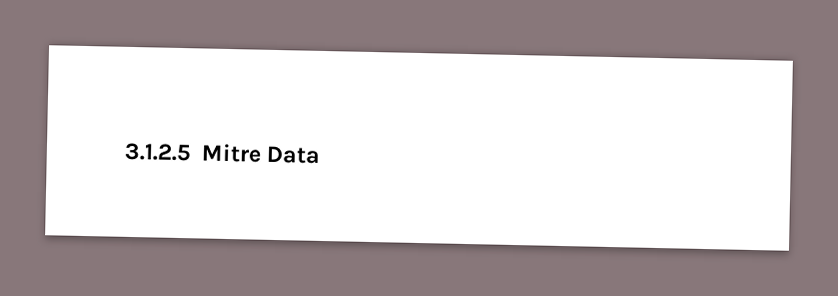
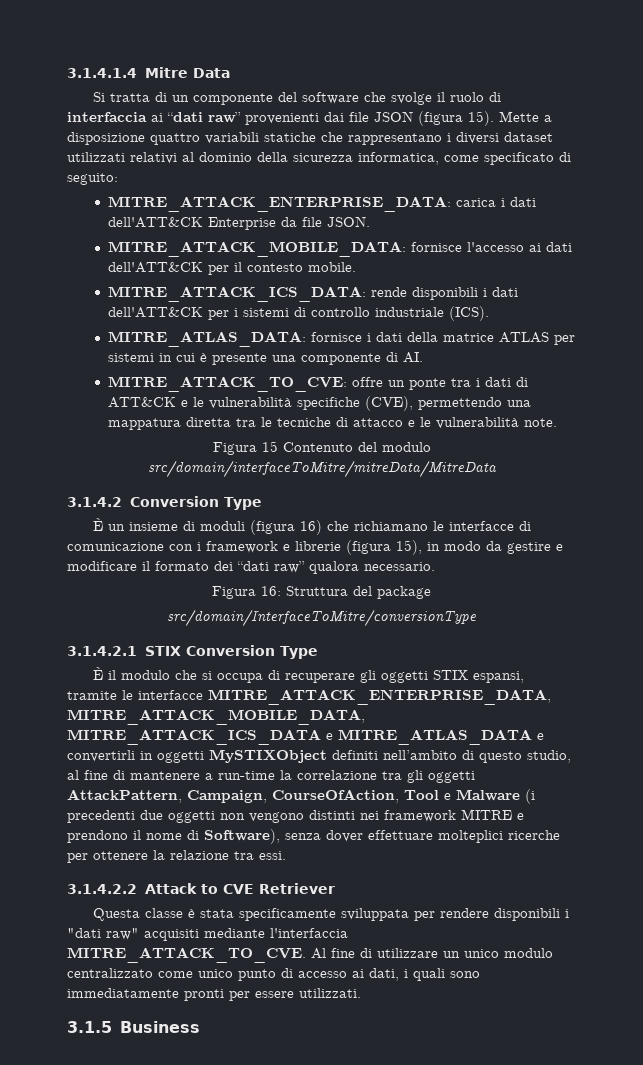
- 3.1.2.5 Mitre Data
+ 3.1.4.1.4 Mitre Data
+ Si tratta di un componente del software che svolge il ruolo di interfaccia ai “dati raw” provenienti dai file JSON (figura 15). Mette a disposizione quattro variabili statiche che rappresentano i diversi dataset utilizzati relativi al dominio della sicurezza informatica, come specificato di seguito:
+ MITRE_ATTACK_ENTERPRISE_DATA: carica i dati dell'ATT&CK Enterprise da file JSON.
+ MITRE_ATTACK_MOBILE_DATA: fornisce l'accesso ai dati dell'ATT&CK per il contesto mobile.
+ MITRE_ATTACK_ICS_DATA: rende disponibili i dati dell'ATT&CK per i sistemi di controllo industriale (ICS).
+ MITRE_ATLAS_DATA: fornisce i dati della matrice ATLAS per sistemi in cui è presente una componente di AI.
+ MITRE_ATTACK_TO_CVE: offre un ponte tra i dati di ATT&CK e le vulnerabilità specifiche (CVE), permettendo una mappatura diretta tra le tecniche di attacco e le vulnerabilità note.
+ Figura 15 Contenuto del modulo src/domain/interfaceToMitre/mitreData/MitreData
+ 3.1.4.2 Conversion Type
+ È un insieme di moduli (figura 16) che richiamano le interfacce di comunicazione con i framework e librerie (figura 15), in modo da gestire e modificare il formato dei “dati raw” qualora necessario.
+ Figura 16: Struttura del package
+ src/domain/InterfaceToMitre/conversionType
+ 3.1.4.2.1 STIX Conversion Type
+ È il modulo che si occupa di recuperare gli oggetti STIX espansi, tramite le interfacce MITRE_ATTACK_ENTERPRISE_DATA, MITRE_ATTACK_MOBILE_DATA, MITRE_ATTACK_ICS_DATA e MITRE_ATLAS_DATA e convertirli in oggetti MySTIXObject definiti nell’ambito di questo studio, al fine di mantenere a run-time la correlazione tra gli oggetti AttackPattern, Campaign, CourseOfAction, Tool e Malware (i precedenti due oggetti non vengono distinti nei framework MITRE e prendono il nome di Software), senza dover effettuare molteplici ricerche per ottenere la relazione tra essi.
+ 3.1.4.2.2 Attack to CVE Retriever
+ Questa classe è stata specificamente sviluppata per rendere disponibili i "dati raw" acquisiti mediante l'interfaccia MITRE_ATTACK_TO_CVE. Al fine di utilizzare un unico modulo centralizzato come unico punto di accesso ai dati, i quali sono immediatamente pronti per essere utilizzati.
+ 3.1.5 Business

